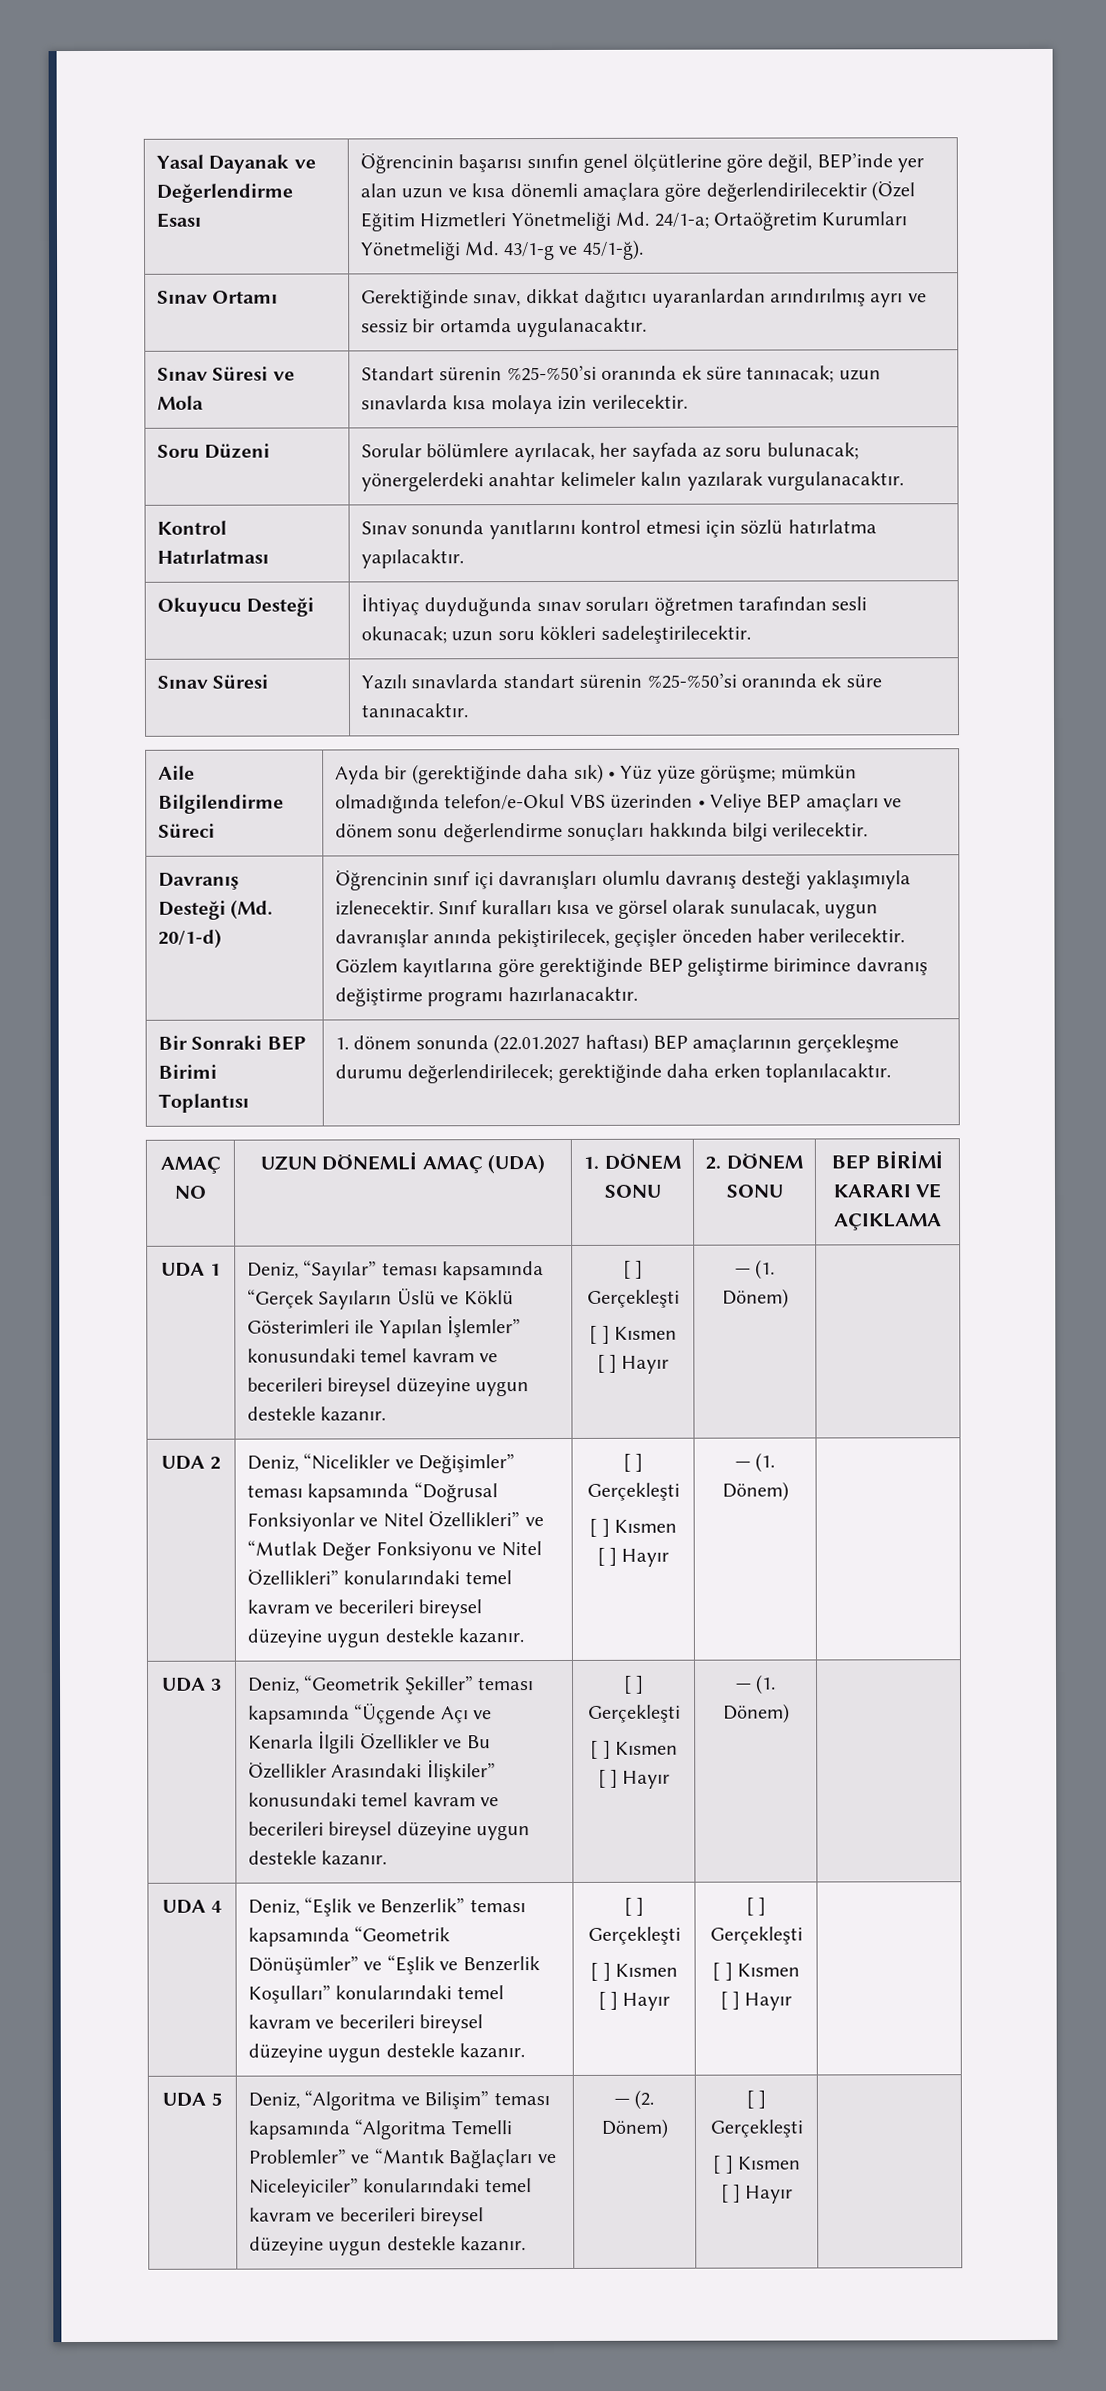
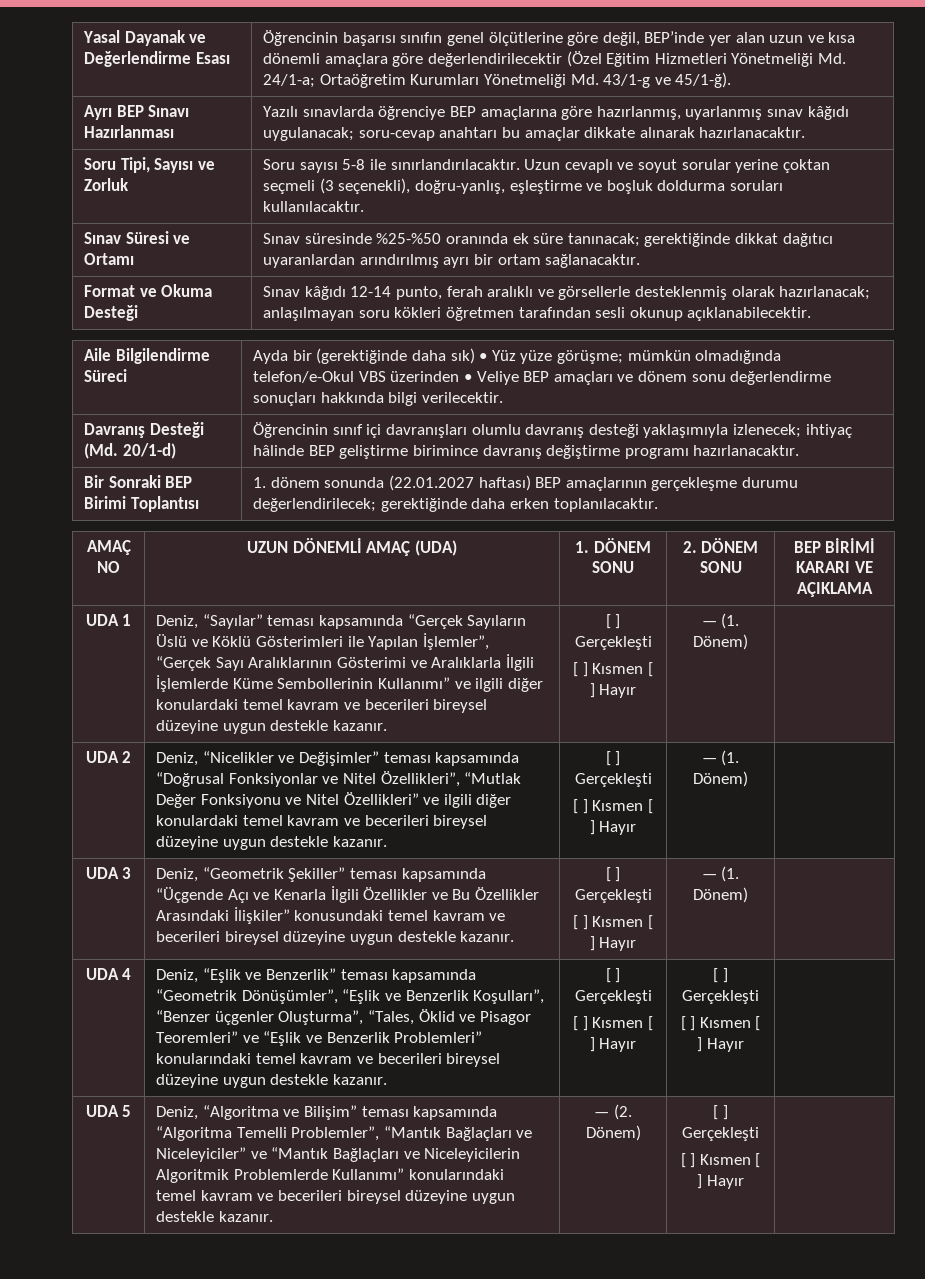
- Sınav Ortamı | Gerektiğinde sınav, dikkat dağıtıcı uyaranlardan arındırılmış ayrı ve sessiz bir ortamda uygulanacaktır.
- Sınav Süresi ve Mola | Standart sürenin %25-%50’si oranında ek süre tanınacak; uzun sınavlarda kısa molaya izin verilecektir.
- Soru Düzeni | Sorular bölümlere ayrılacak, her sayfada az soru bulunacak; yönergelerdeki anahtar kelimeler kalın yazılarak vurgulanacaktır.
- Kontrol Hatırlatması | Sınav sonunda yanıtlarını kontrol etmesi için sözlü hatırlatma yapılacaktır.
- Okuyucu Desteği | İhtiyaç duyduğunda sınav soruları öğretmen tarafından sesli okunacak; uzun soru kökleri sadeleştirilecektir.
- Sınav Süresi | Yazılı sınavlarda standart sürenin %25-%50’si oranında ek süre tanınacaktır.
+ Ayrı BEP Sınavı Hazırlanması | Yazılı sınavlarda öğrenciye BEP amaçlarına göre hazırlanmış, uyarlanmış sınav kâğıdı uygulanacak; soru-cevap anahtarı bu amaçlar dikkate alınarak hazırlanacaktır.
+ Soru Tipi, Sayısı ve Zorluk | Soru sayısı 5-8 ile sınırlandırılacaktır. Uzun cevaplı ve soyut sorular yerine çoktan seçmeli (3 seçenekli), doğru-yanlış, eşleştirme ve boşluk doldurma soruları kullanılacaktır.
+ Sınav Süresi ve Ortamı | Sınav süresinde %25-%50 oranında ek süre tanınacak; gerektiğinde dikkat dağıtıcı uyaranlardan arındırılmış ayrı bir ortam sağlanacaktır.
+ Format ve Okuma Desteği | Sınav kâğıdı 12-14 punto, ferah aralıklı ve görsellerle desteklenmiş olarak hazırlanacak; anlaşılmayan soru kökleri öğretmen tarafından sesli okunup açıklanabilecektir.
- Davranış Desteği (Md. 20/1-d) | Öğrencinin sınıf içi davranışları olumlu davranış desteği yaklaşımıyla izlenecektir. Sınıf kuralları kısa ve görsel olarak sunulacak, uygun davranışlar anında pekiştirilecek, geçişler önceden haber verilecektir. Gözlem kayıtlarına göre gerektiğinde BEP geliştirme birimince davranış değiştirme programı hazırlanacaktır.
+ Davranış Desteği (Md. 20/1-d) | Öğrencinin sınıf içi davranışları olumlu davranış desteği yaklaşımıyla izlenecek; ihtiyaç hâlinde BEP geliştirme birimince davranış değiştirme programı hazırlanacaktır.
- Deniz, “Sayılar” teması kapsamında “Gerçek Sayıların Üslü ve Köklü Gösterimleri ile Yapılan İşlemler” konusundaki temel kavram ve becerileri bireysel düzeyine uygun destekle kazanır.
+ Deniz, “Sayılar” teması kapsamında “Gerçek Sayıların Üslü ve Köklü Gösterimleri ile Yapılan İşlemler”, “Gerçek Sayı Aralıklarının Gösterimi ve Aralıklarla İlgili İşlemlerde Küme Sembollerinin Kullanımı” ve ilgili diğer konulardaki temel kavram ve becerileri bireysel düzeyine uygun destekle kazanır.
- Deniz, “Nicelikler ve Değişimler” teması kapsamında “Doğrusal Fonksiyonlar ve Nitel Özellikleri” ve “Mutlak Değer Fonksiyonu ve Nitel Özellikleri” konularındaki temel kavram ve becerileri bireysel düzeyine uygun destekle kazanır.
+ Deniz, “Nicelikler ve Değişimler” teması kapsamında “Doğrusal Fonksiyonlar ve Nitel Özellikleri”, “Mutlak Değer Fonksiyonu ve Nitel Özellikleri” ve ilgili diğer konulardaki temel kavram ve becerileri bireysel düzeyine uygun destekle kazanır.
- Deniz, “Eşlik ve Benzerlik” teması kapsamında “Geometrik Dönüşümler” ve “Eşlik ve Benzerlik Koşulları” konularındaki temel kavram ve becerileri bireysel düzeyine uygun destekle kazanır.
+ Deniz, “Eşlik ve Benzerlik” teması kapsamında “Geometrik Dönüşümler”, “Eşlik ve Benzerlik Koşulları”, “Benzer üçgenler Oluşturma”, “Tales, Öklid ve Pisagor Teoremleri” ve “Eşlik ve Benzerlik Problemleri” konularındaki temel kavram ve becerileri bireysel düzeyine uygun destekle kazanır.
- Deniz, “Algoritma ve Bilişim” teması kapsamında “Algoritma Temelli Problemler” ve “Mantık Bağlaçları ve Niceleyiciler” konularındaki temel kavram ve becerileri bireysel düzeyine uygun destekle kazanır.
+ Deniz, “Algoritma ve Bilişim” teması kapsamında “Algoritma Temelli Problemler”, “Mantık Bağlaçları ve Niceleyiciler” ve “Mantık Bağlaçları ve Niceleyicilerin Algoritmik Problemlerde Kullanımı” konularındaki temel kavram ve becerileri bireysel düzeyine uygun destekle kazanır.

